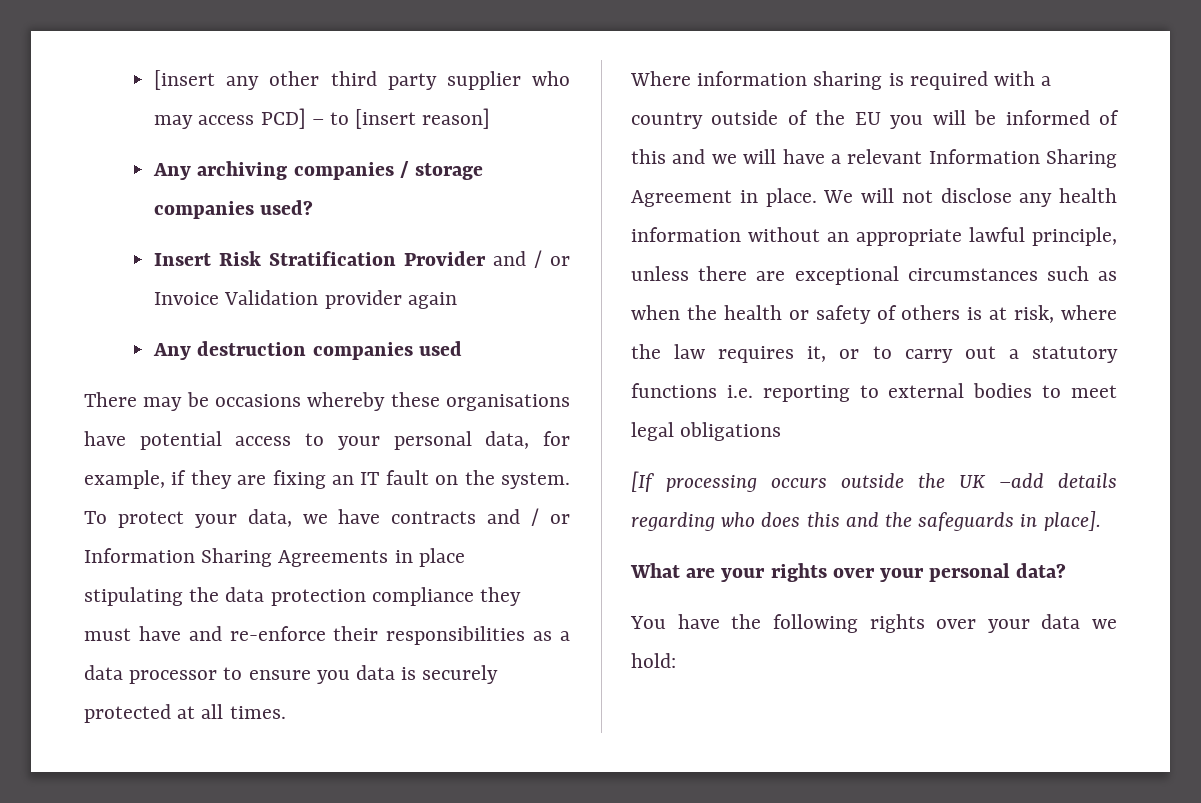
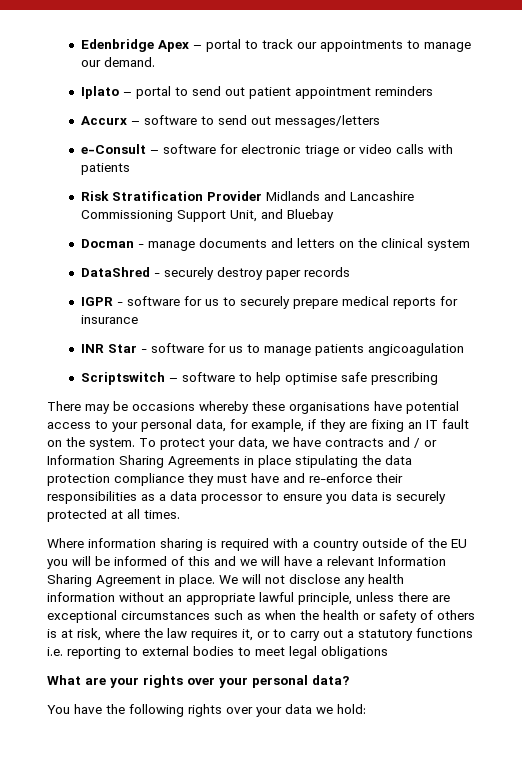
- [insert any other third party supplier who may access PCD] – to [insert reason]
- Any archiving companies / storage companies used?
- Insert Risk Stratification Provider and / or Invoice Validation provider again
- Any destruction companies used
+ Edenbridge Apex – portal to track our appointments to manage our demand.
+ Iplato – portal to send out patient appointment reminders
+ Accurx – software to send out messages/letters
+ e-Consult – software for electronic triage or video calls with patients
+ Risk Stratification Provider Midlands and Lancashire Commissioning Support Unit, and Bluebay
+ Docman - manage documents and letters on the clinical system
+ DataShred - securely destroy paper records
+ IGPR - software for us to securely prepare medical reports for insurance
+ INR Star - software for us to manage patients angicoagulation
+ Scriptswitch – software to help optimise safe prescribing
- [If processing occurs outside the UK –add details regarding who does this and the safeguards in place].

